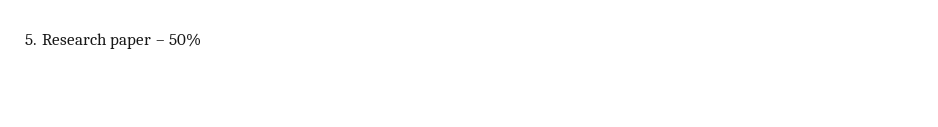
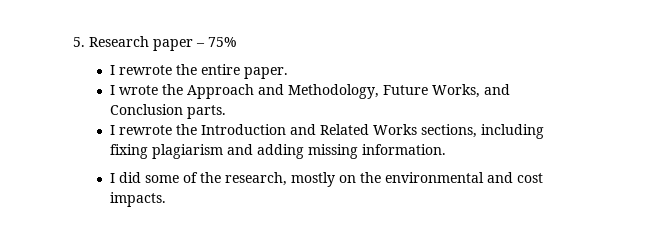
- 5. Research paper – 50%
+ 5. Research paper – 75%
+ I rewrote the entire paper.
+ I wrote the Approach and Methodology, Future Works, and Conclusion parts.
+ I rewrote the Introduction and Related Works sections, including fixing plagiarism and adding missing information.
+ I did some of the research, mostly on the environmental and cost impacts.

